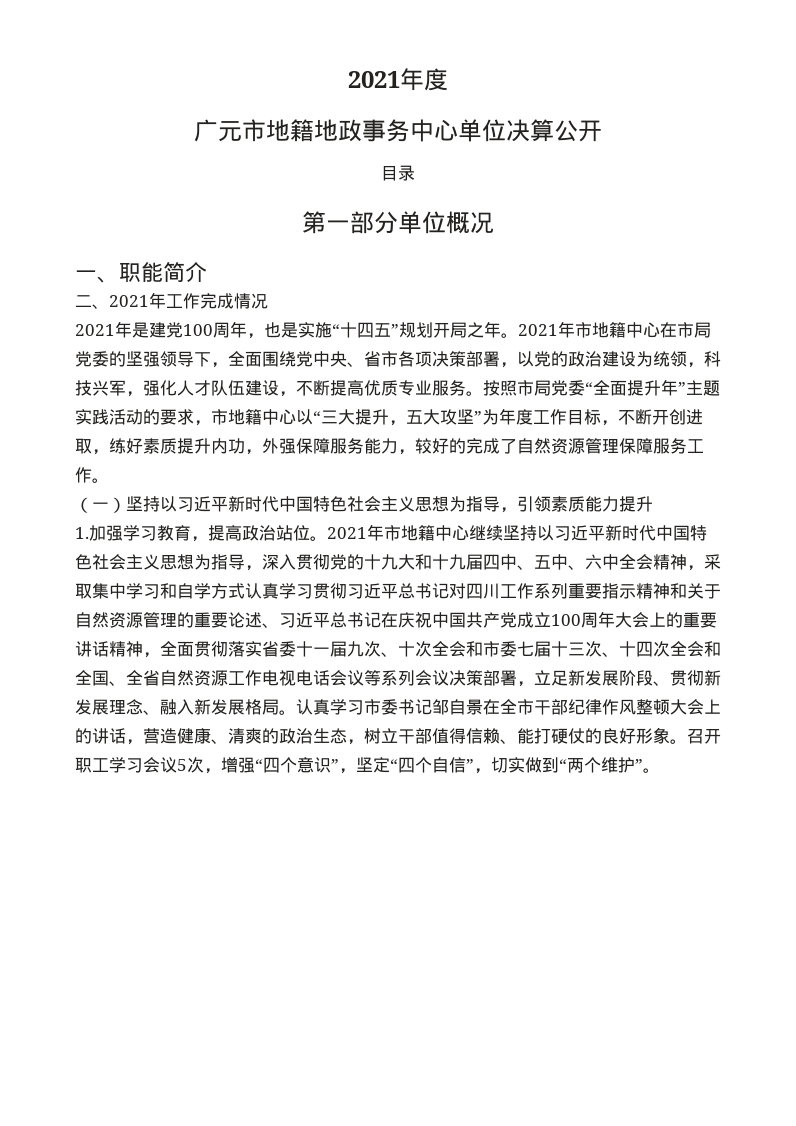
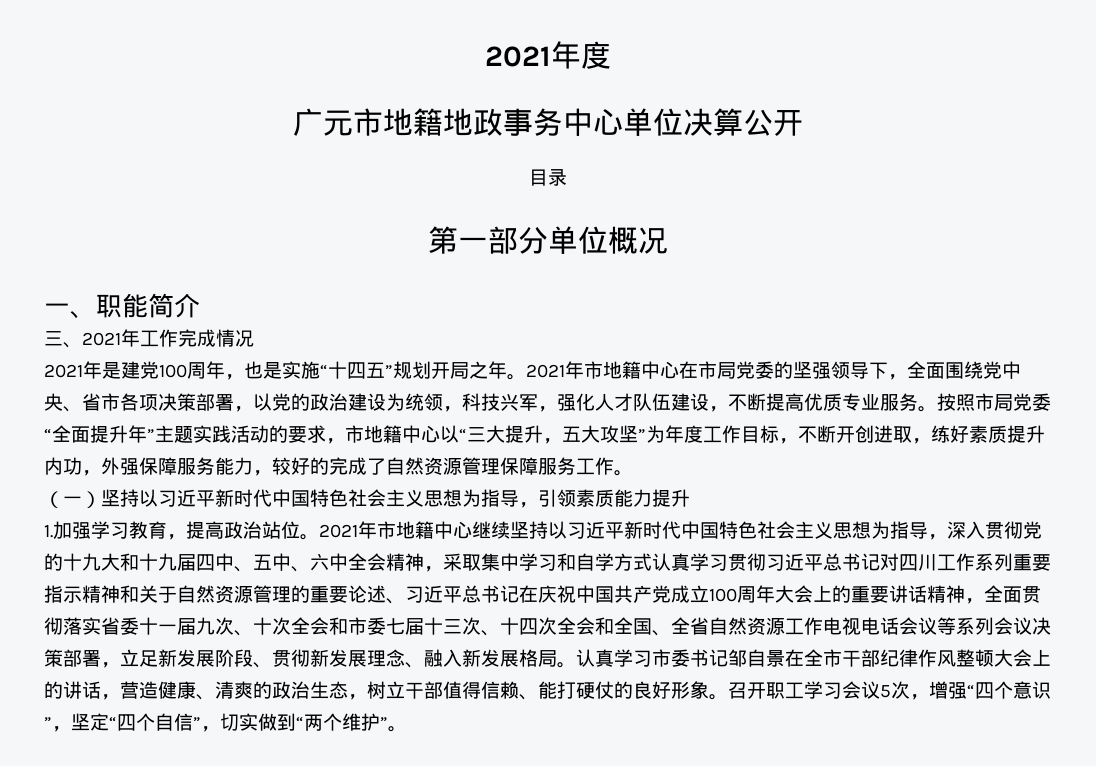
- 二、2021年工作完成情况
+ 三、2021年工作完成情况

